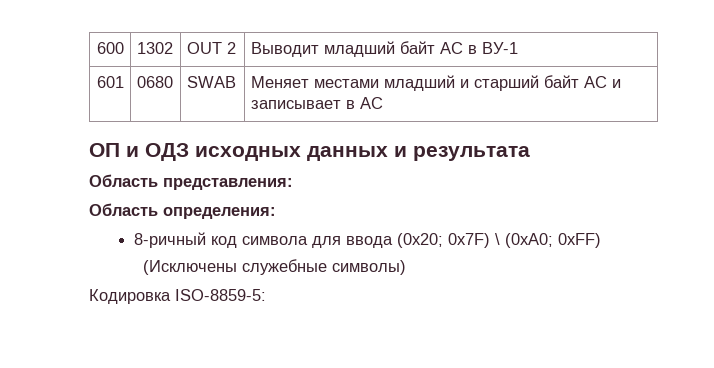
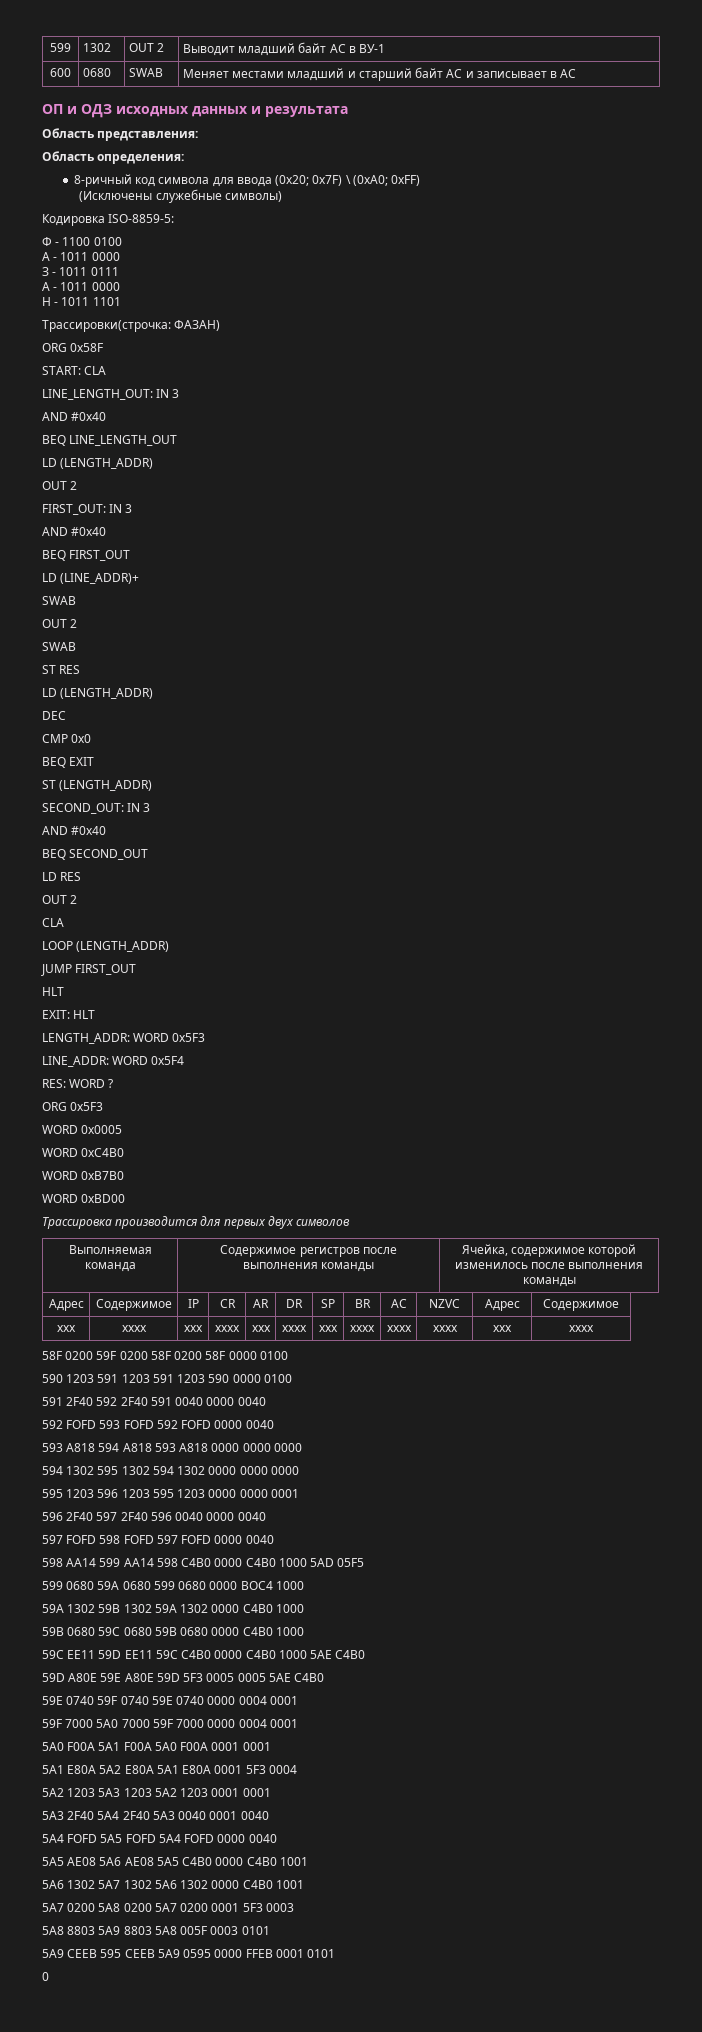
- 600 | 1302 | OUT 2 | Выводит младший бaйт AC в ВУ-1
+ 599 | 1302 | OUT 2 | Выводит младший бaйт AC в ВУ-1
- 601 | 0680 | SWAB | Меняет местами младший и старший байт AC и записывает в AC
+ 600 | 0680 | SWAB | Меняет местами младший и старший байт AC и записывает в AC
+ Ф - 1100 0100
+ А - 1011 0000
+ З - 1011 0111
+ А - 1011 0000
+ Н - 1011 1101
+ Трассировки(строчка: ФАЗАН)
+ ORG 0x58F
+ START: CLA
+ LINE_LENGTH_OUT: IN 3
+ AND #0x40
+ BEQ LINE_LENGTH_OUT
+ LD (LENGTH_ADDR)
+ OUT 2
+ FIRST_OUT: IN 3
+ AND #0x40
+ BEQ FIRST_OUT
+ LD (LINE_ADDR)+
+ SWAB
+ OUT 2
+ SWAB
+ ST RES
+ LD (LENGTH_ADDR)
+ DEC
+ CMP 0x0
+ BEQ EXIT
+ ST (LENGTH_ADDR)
+ SECOND_OUT: IN 3
+ AND #0x40
+ BEQ SECOND_OUT
+ LD RES
+ OUT 2
+ CLA
+ LOOP (LENGTH_ADDR)
+ JUMP FIRST_OUT
+ HLT
+ EXIT: HLT
+ LENGTH_ADDR: WORD 0x5F3
+ LINE_ADDR: WORD 0x5F4
+ RES: WORD ?
+ ORG 0x5F3
+ WORD 0x0005
+ WORD 0xC4B0
+ WORD 0xB7B0
+ WORD 0xBD00
+ Трассировка производится для первых двух символов
+ Выполняемая команда | Содержимое регистров после выполнения команды | Ячейка, содержимое которой изменилось после выполнения команды
+ Адрес | Содержимое | IP | CR | AR | DR | SP | BR | AC | NZVC | Адрес | Содержимое
+ xxx | xxxx | xxx | xxxx | xxx | xxxx | xxx | xxxx | xxxx | xxxx | xxx | xxxx
+ 58F 0200 59F 0200 58F 0200 58F 0000 0100
+ 590 1203 591 1203 591 1203 590 0000 0100
+ 591 2F40 592 2F40 591 0040 0000 0040
+ 592 FOFD 593 FOFD 592 FOFD 0000 0040
+ 593 A818 594 A818 593 A818 0000 0000 0000
+ 594 1302 595 1302 594 1302 0000 0000 0000
+ 595 1203 596 1203 595 1203 0000 0000 0001
+ 596 2F40 597 2F40 596 0040 0000 0040
+ 597 FOFD 598 FOFD 597 FOFD 0000 0040
+ 598 AA14 599 AA14 598 C4B0 0000 C4B0 1000 5AD 05F5
+ 599 0680 59A 0680 599 0680 0000 BOC4 1000
+ 59A 1302 59B 1302 59A 1302 0000 C4B0 1000
+ 59B 0680 59C 0680 59B 0680 0000 C4B0 1000
+ 59C EE11 59D EE11 59C C4B0 0000 C4B0 1000 5AE C4B0
+ 59D A80E 59E A80E 59D 5F3 0005 0005 5AE C4B0
+ 59E 0740 59F 0740 59E 0740 0000 0004 0001
+ 59F 7000 5A0 7000 59F 7000 0000 0004 0001
+ 5A0 F00A 5A1 F00A 5A0 F00A 0001 0001
+ 5A1 E80A 5A2 E80A 5A1 E80A 0001 5F3 0004
+ 5A2 1203 5A3 1203 5A2 1203 0001 0001
+ 5A3 2F40 5A4 2F40 5A3 0040 0001 0040
+ 5A4 FOFD 5A5 FOFD 5A4 FOFD 0000 0040
+ 5A5 AE08 5A6 AE08 5A5 C4B0 0000 C4B0 1001
+ 5A6 1302 5A7 1302 5A6 1302 0000 C4B0 1001
+ 5A7 0200 5A8 0200 5A7 0200 0001 5F3 0003
+ 5A8 8803 5A9 8803 5A8 005F 0003 0101
+ 5A9 CEEB 595 CEEB 5A9 0595 0000 FFEB 0001 0101
+ 0

